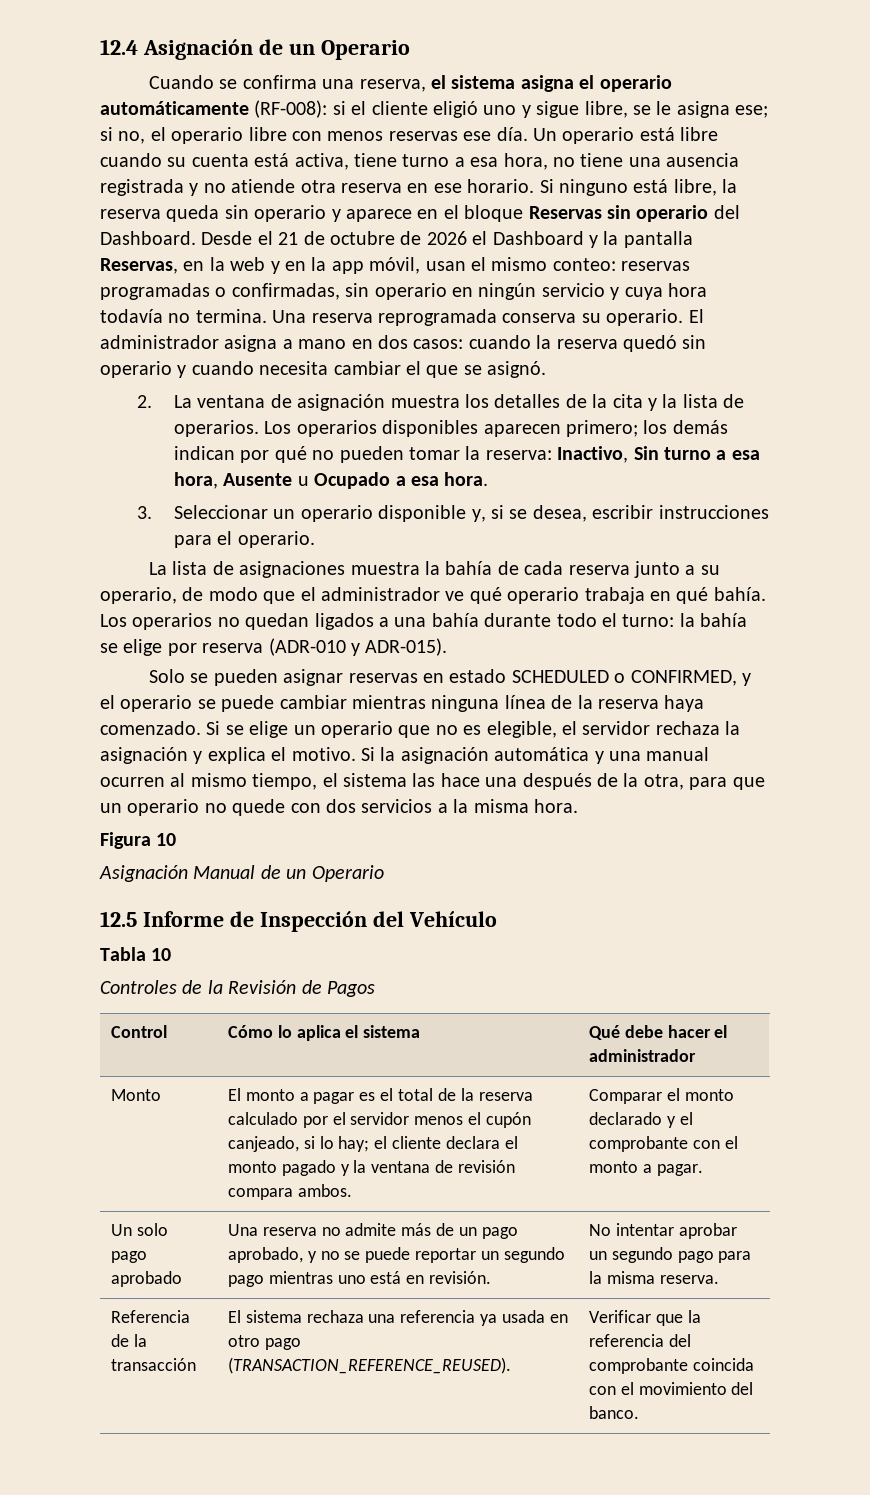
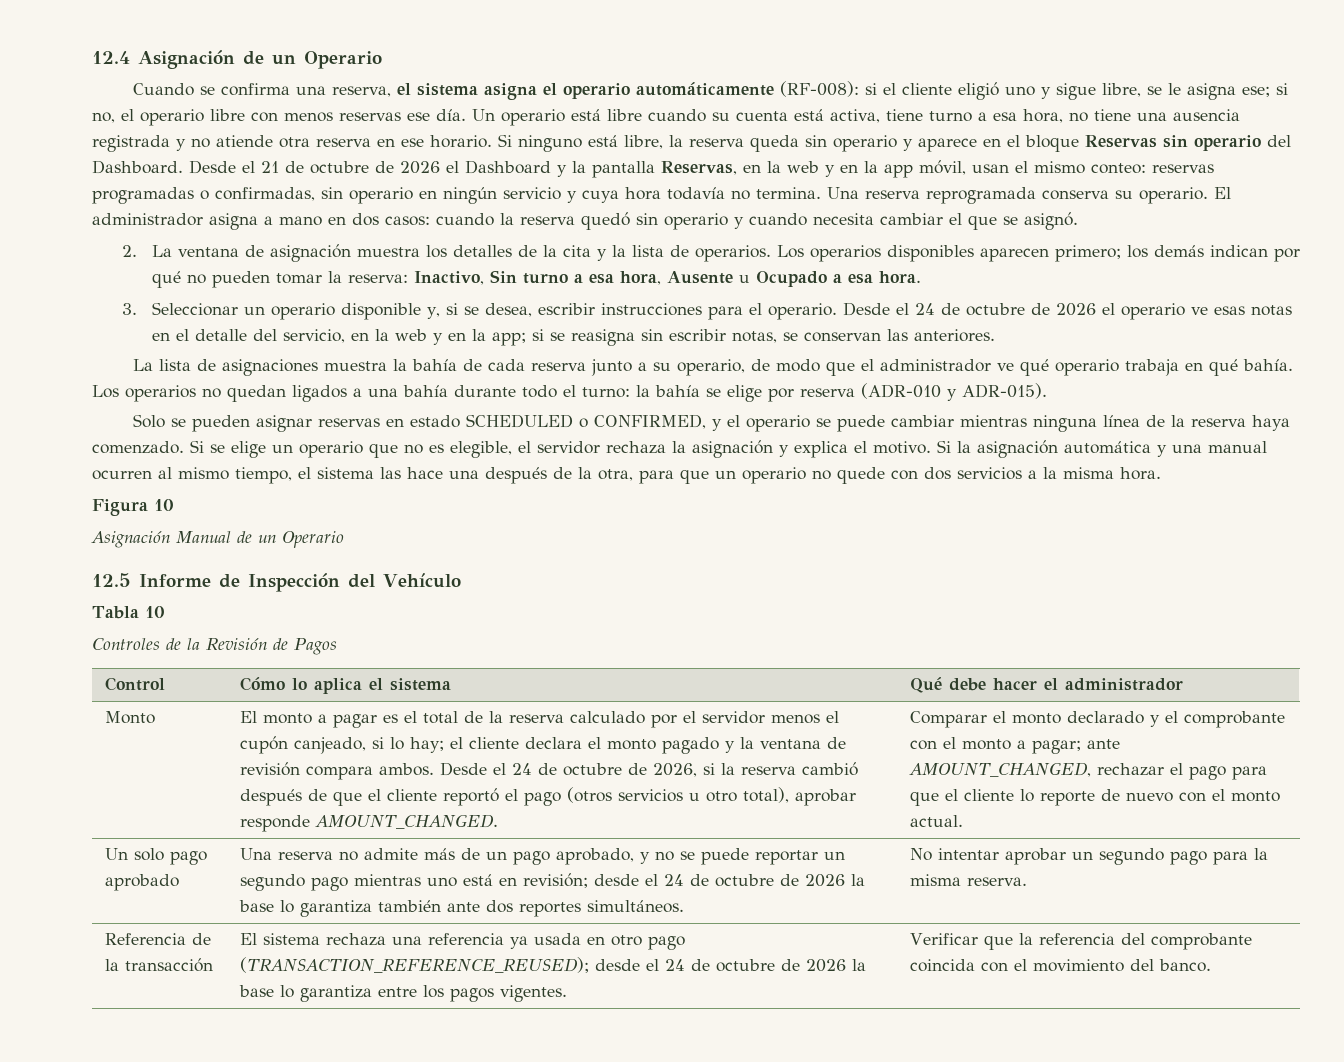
+ Desde el 24 de octubre de 2026 el operario ve esas notas en el detalle del servicio, en la web y en la app; si se reasigna sin escribir notas, se conservan las anteriores.
+ Desde el 24 de octubre de 2026, si la reserva cambió después de que el cliente reportó el pago (otros servicios u otro total), aprobar responde AMOUNT_CHANGED.
- Comparar el monto declarado y el comprobante con el monto a pagar.
+ Comparar el monto declarado y el comprobante con el monto a pagar; ante AMOUNT_CHANGED, rechazar el pago para que el cliente lo reporte de nuevo con el monto actual.
- Una reserva no admite más de un pago aprobado, y no se puede reportar un segundo pago mientras uno está en revisión.
+ Una reserva no admite más de un pago aprobado, y no se puede reportar un segundo pago mientras uno está en revisión; desde el 24 de octubre de 2026 la base lo garantiza también ante dos reportes simultáneos.
- El sistema rechaza una referencia ya usada en otro pago (TRANSACTION_REFERENCE_REUSED).
+ El sistema rechaza una referencia ya usada en otro pago (TRANSACTION_REFERENCE_REUSED); desde el 24 de octubre de 2026 la base lo garantiza entre los pagos vigentes.

